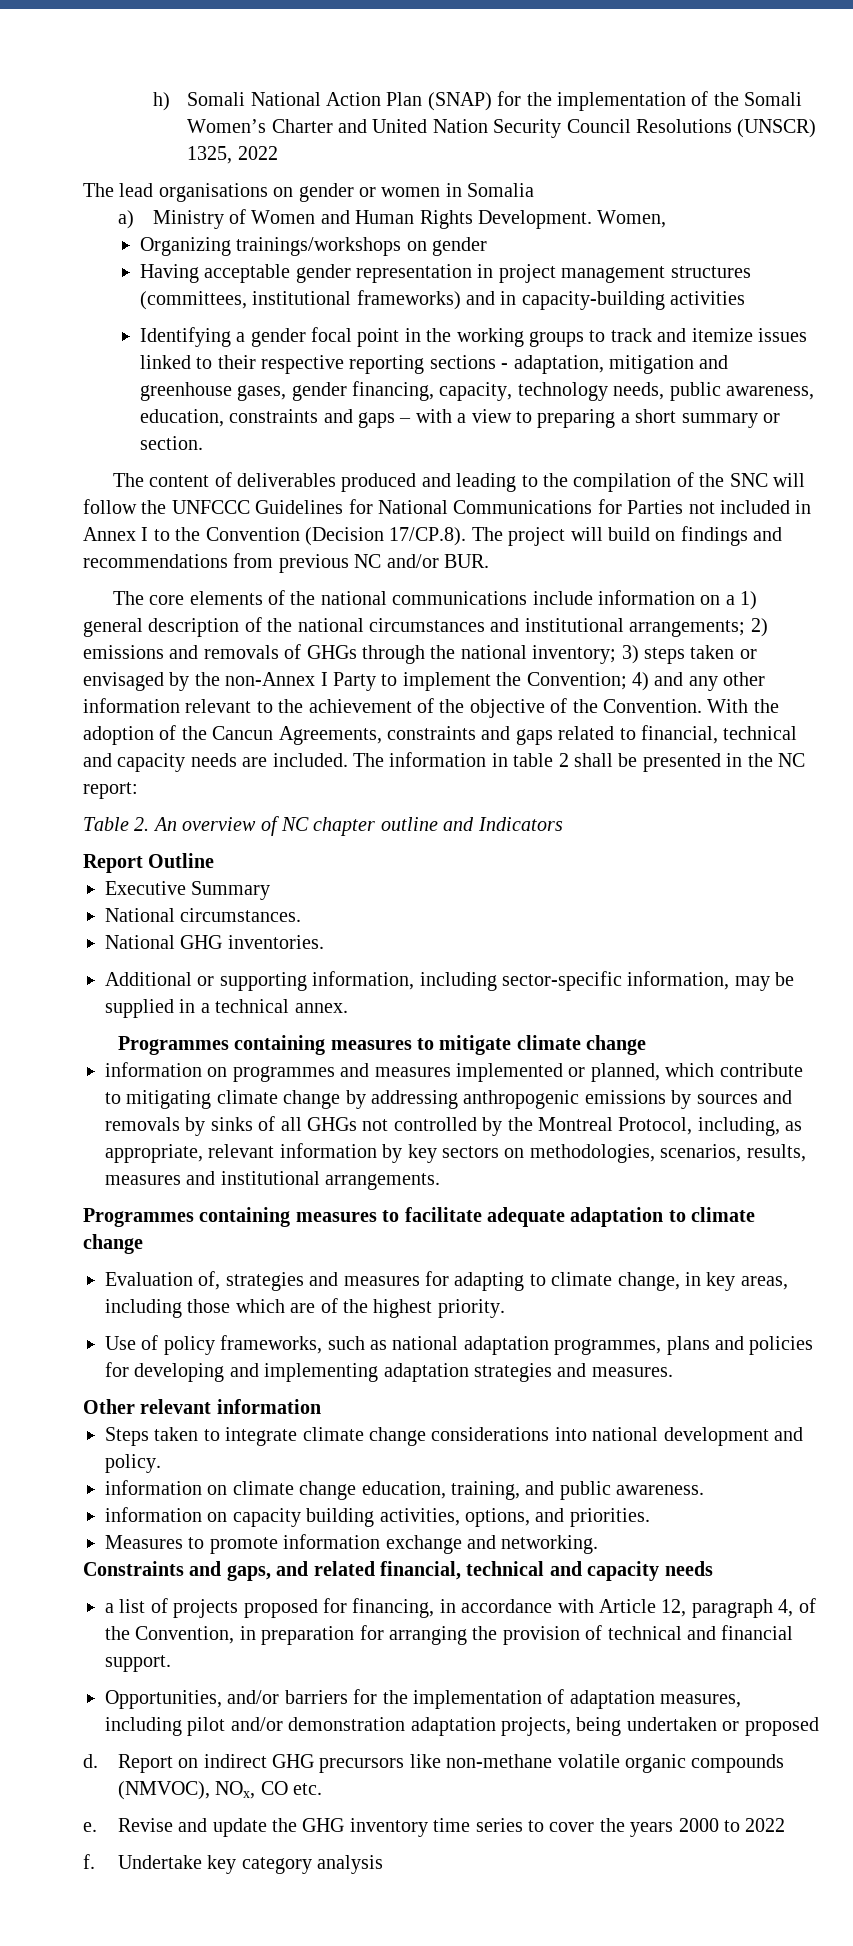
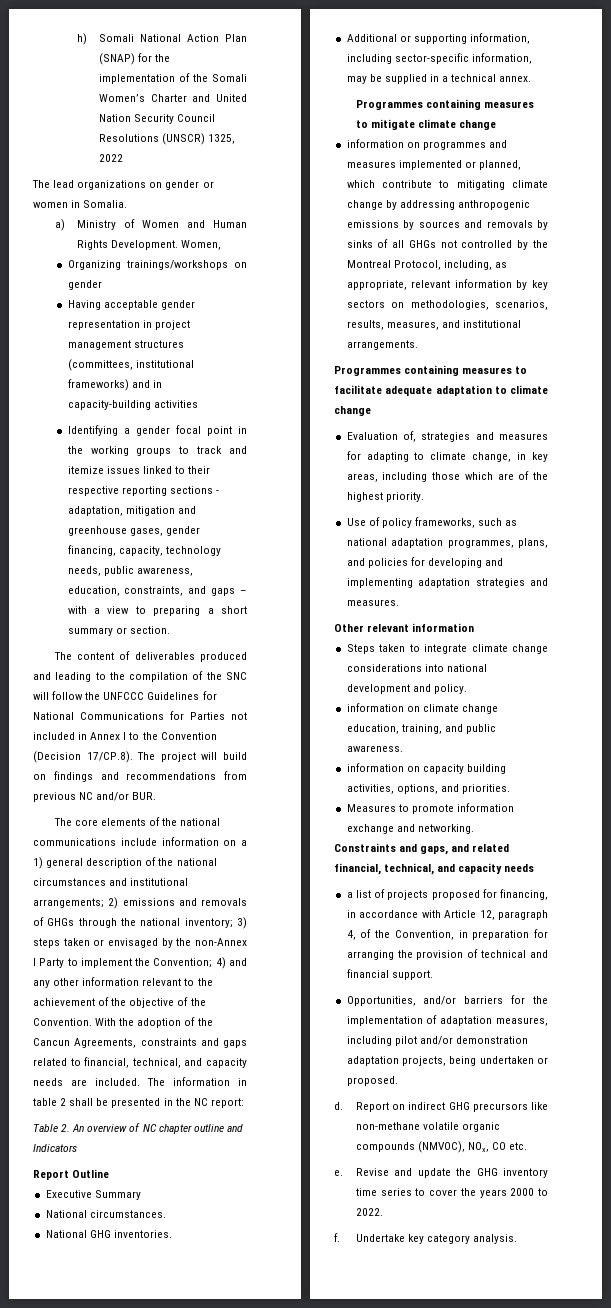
- The lead organisations on gender or women in Somalia
+ The lead organizations on gender or women in Somalia.
- Identifying a gender focal point in the working groups to track and itemize issues linked to their respective reporting sections - adaptation, mitigation and greenhouse gases, gender financing, capacity, technology needs, public awareness, education, constraints and gaps – with a view to preparing a short summary or section.
+ Identifying a gender focal point in the working groups to track and itemize issues linked to their respective reporting sections - adaptation, mitigation and greenhouse gases, gender financing, capacity, technology needs, public awareness, education, constraints, and gaps – with a view to preparing a short summary or section.
- With the adoption of the Cancun Agreements, constraints and gaps related to financial, technical and capacity needs are included.
+ With the adoption of the Cancun Agreements, constraints and gaps related to financial, technical, and capacity needs are included.
- information on programmes and measures implemented or planned, which contribute to mitigating climate change by addressing anthropogenic emissions by sources and removals by sinks of all GHGs not controlled by the Montreal Protocol, including, as appropriate, relevant information by key sectors on methodologies, scenarios, results, measures and institutional arrangements.
+ information on programmes and measures implemented or planned, which contribute to mitigating climate change by addressing anthropogenic emissions by sources and removals by sinks of all GHGs not controlled by the Montreal Protocol, including, as appropriate, relevant information by key sectors on methodologies, scenarios, results, measures, and institutional arrangements.
- Use of policy frameworks, such as national adaptation programmes, plans and policies for developing and implementing adaptation strategies and measures.
+ Use of policy frameworks, such as national adaptation programmes, plans, and policies for developing and implementing adaptation strategies and measures.
- Constraints and gaps, and related financial, technical and capacity needs
+ Constraints and gaps, and related financial, technical, and capacity needs
- Opportunities, and/or barriers for the implementation of adaptation measures, including pilot and/or demonstration adaptation projects, being undertaken or proposed
+ Opportunities, and/or barriers for the implementation of adaptation measures, including pilot and/or demonstration adaptation projects, being undertaken or proposed.
- Revise and update the GHG inventory time series to cover the years 2000 to 2022
+ Revise and update the GHG inventory time series to cover the years 2000 to 2022.
- Undertake key category analysis
+ Undertake key category analysis.

